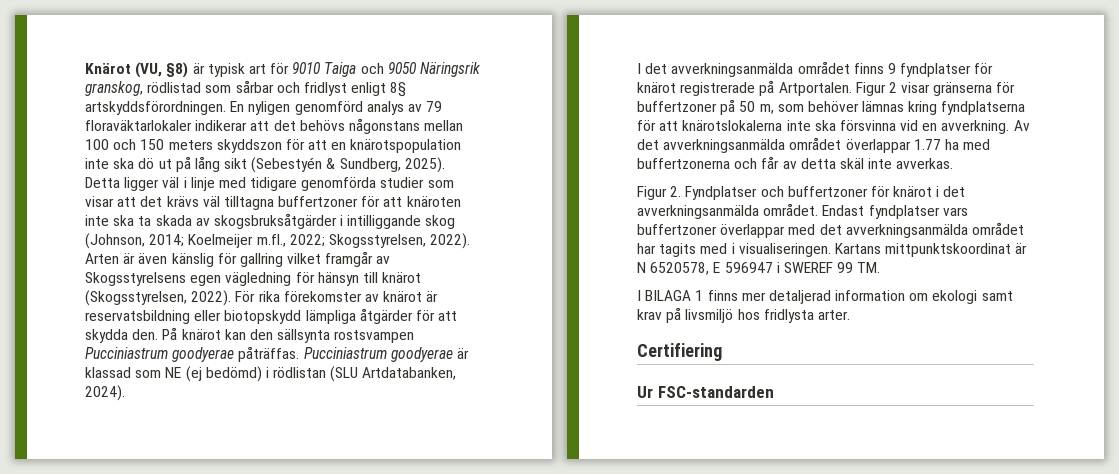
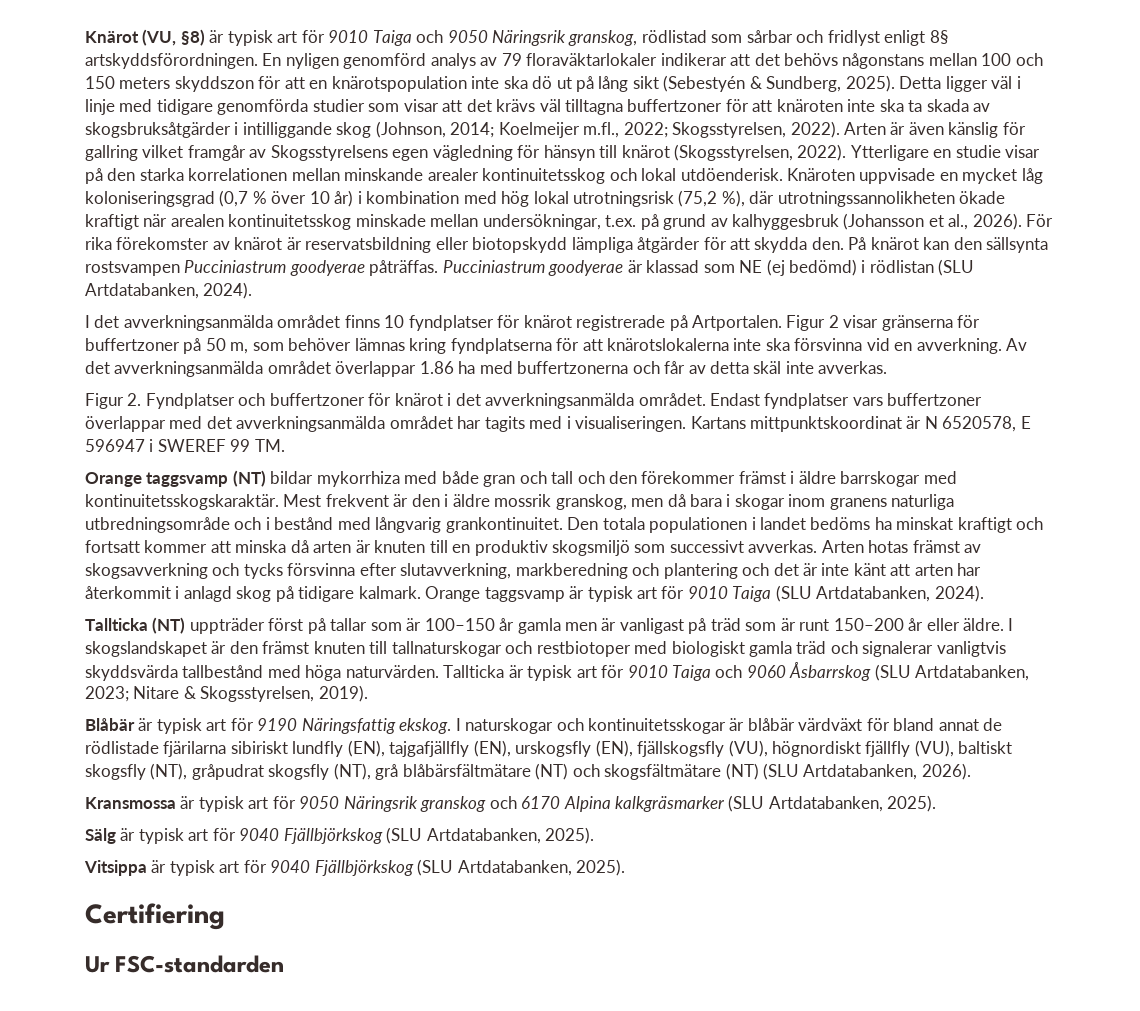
+ Ytterligare en studie visar på den starka korrelationen mellan minskande arealer kontinuitetsskog och lokal utdöenderisk. Knäroten uppvisade en mycket låg koloniseringsgrad (0,7 % över 10 år) i kombination med hög lokal utrotningsrisk (75,2 %), där utrotningssannolikheten ökade kraftigt när arealen kontinuitetsskog minskade mellan undersökningar, t.ex. på grund av kalhyggesbruk (Johansson et al., 2026).
- I det avverkningsanmälda området finns 9 fyndplatser för knärot registrerade på Artportalen.
+ I det avverkningsanmälda området finns 10 fyndplatser för knärot registrerade på Artportalen.
- Av det avverkningsanmälda området överlappar 1.77 ha med buffertzonerna och får av detta skäl inte avverkas.
+ Av det avverkningsanmälda området överlappar 1.86 ha med buffertzonerna och får av detta skäl inte avverkas.
- I BILAGA 1 finns mer detaljerad information om ekologi samt krav på livsmiljö hos fridlysta arter.
+ Orange taggsvamp (NT) bildar mykorrhiza med både gran och tall och den förekommer främst i äldre barrskogar med kontinuitetsskogskaraktär. Mest frekvent är den i äldre mossrik granskog, men då bara i skogar inom granens naturliga utbredningsområde och i bestånd med långvarig grankontinuitet. Den totala populationen i landet bedöms ha minskat kraftigt och fortsatt kommer att minska då arten är knuten till en produktiv skogsmiljö som successivt avverkas. Arten hotas främst av skogsavverkning och tycks försvinna efter slutavverkning, markberedning och plantering och det är inte känt att arten har återkommit i anlagd skog på tidigare kalmark. Orange taggsvamp är typisk art för 9010 Taiga (SLU Artdatabanken, 2024).
+ Tallticka (NT) uppträder först på tallar som är 100–150 år gamla men är vanligast på träd som är runt 150–200 år eller äldre. I skogslandskapet är den främst knuten till tallnaturskogar och restbiotoper med biologiskt gamla träd och signalerar vanligtvis skyddsvärda tallbestånd med höga naturvärden. Tallticka är typisk art för 9010 Taiga och 9060 Åsbarrskog (SLU Artdatabanken, 2023; Nitare & Skogsstyrelsen, 2019).
+ Blåbär är typisk art för 9190 Näringsfattig ekskog. I naturskogar och kontinuitetsskogar är blåbär värdväxt för bland annat de rödlistade fjärilarna sibiriskt lundfly (EN), tajgafjällfly (EN), urskogsfly (EN), fjällskogsfly (VU), högnordiskt fjällfly (VU), baltiskt skogsfly (NT), gråpudrat skogsfly (NT), grå blåbärsfältmätare (NT) och skogsfältmätare (NT) (SLU Artdatabanken, 2026).
+ Kransmossa är typisk art för 9050 Näringsrik granskog och 6170 Alpina kalkgräsmarker (SLU Artdatabanken, 2025).
+ Sälg är typisk art för 9040 Fjällbjörkskog (SLU Artdatabanken, 2025).
+ Vitsippa är typisk art för 9040 Fjällbjörkskog (SLU Artdatabanken, 2025).

